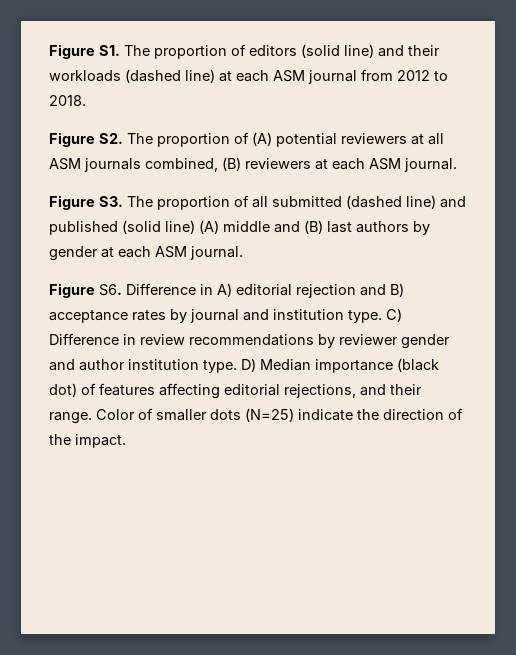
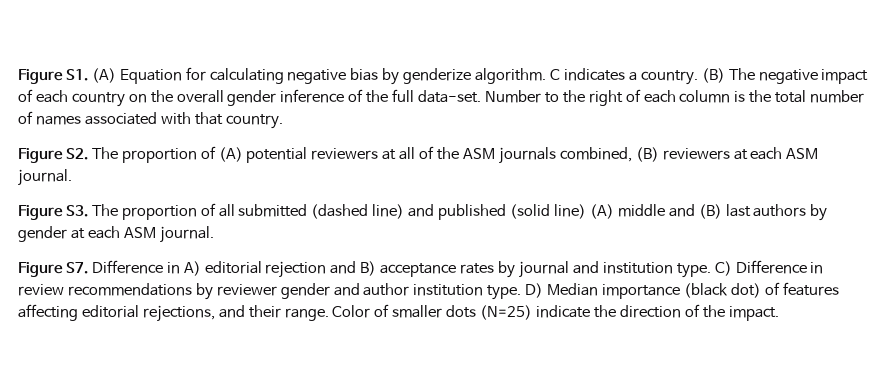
- Figure S1. The proportion of editors (solid line) and their workloads (dashed line) at each ASM journal from 2012 to 2018.
+ Figure S1. (A) Equation for calculating negative bias by genderize algorithm. C indicates a country. (B) The negative impact of each country on the overall gender inference of the full data-set. Number to the right of each column is the total number of names associated with that country.
- Figure S2. The proportion of (A) potential reviewers at all ASM journals combined, (B) reviewers at each ASM journal.
+ Figure S2. The proportion of (A) potential reviewers at all of the ASM journals combined, (B) reviewers at each ASM journal.
- Figure S6. Difference in A) editorial rejection and B) acceptance rates by journal and institution type.
+ Figure S7. Difference in A) editorial rejection and B) acceptance rates by journal and institution type.

